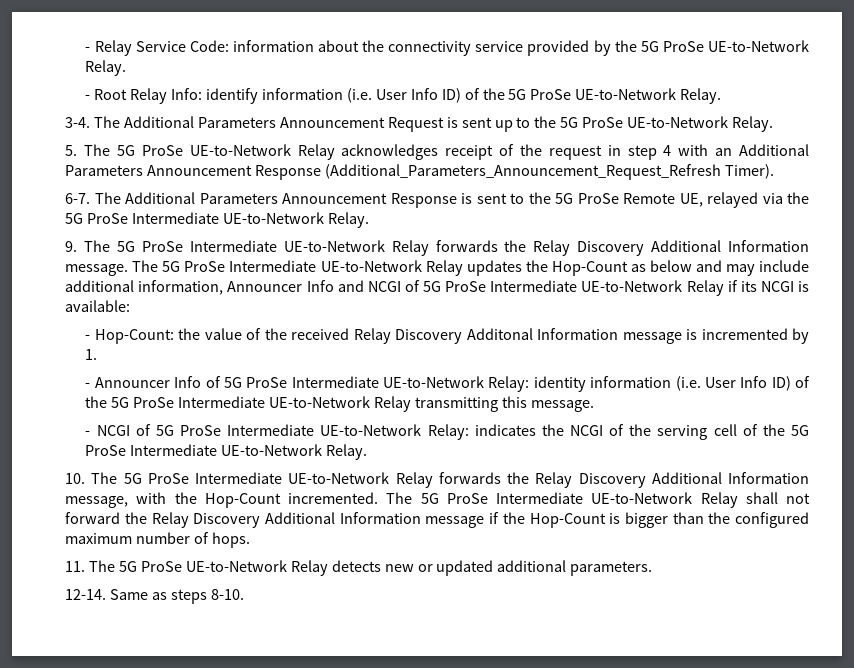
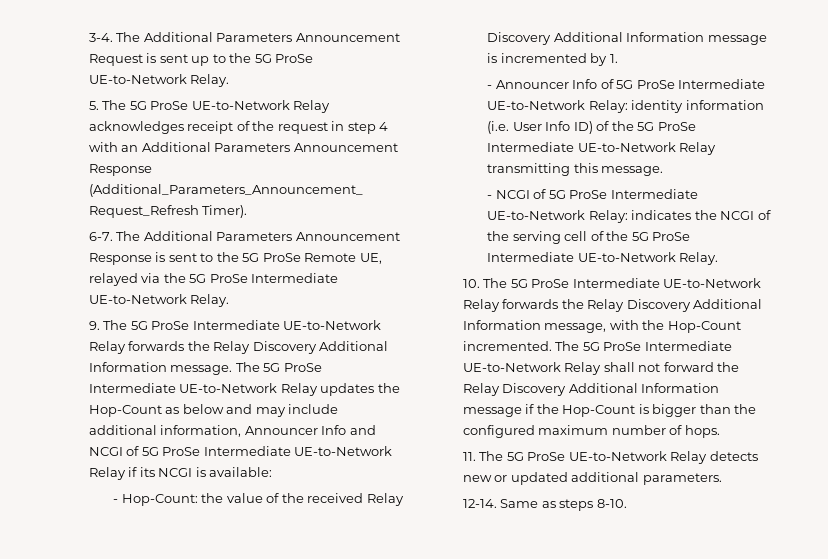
- - Relay Service Code: information about the connectivity service provided by the 5G ProSe UE-to-Network Relay.
- - Root Relay Info: identify information (i.e. User Info ID) of the 5G ProSe UE-to-Network Relay.
- - Hop-Count: the value of the received Relay Discovery Additonal Information message is incremented by 1.
+ - Hop-Count: the value of the received Relay Discovery Additional Information message is incremented by 1.

